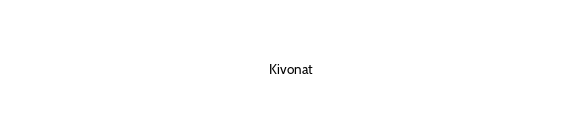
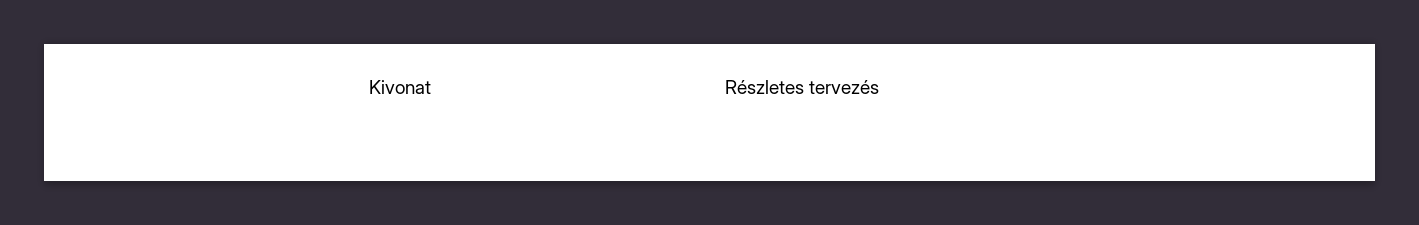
+ Részletes tervezés

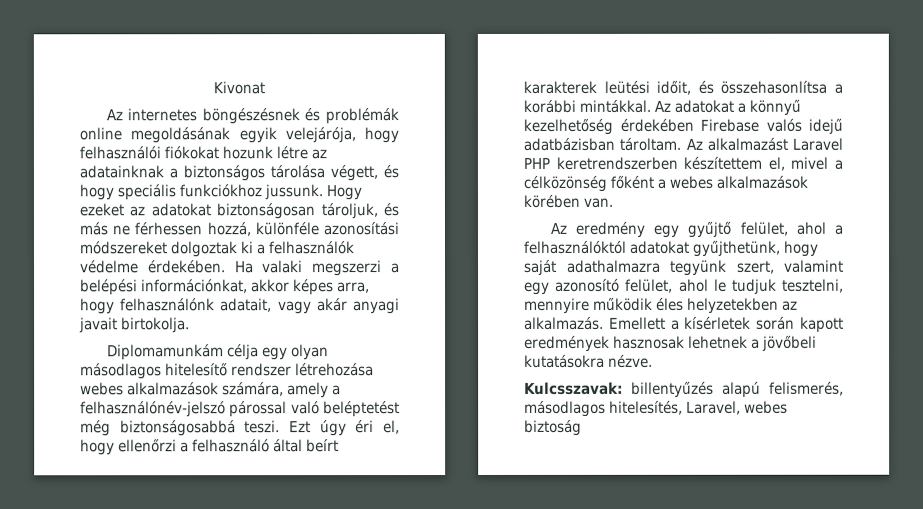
- Részletes tervezés
+ Az internetes böngészésnek és problémák online megoldásának egyik velejárója, hogy felhasználói fiókokat hozunk létre az adatainknak a biztonságos tárolása végett, és hogy speciális funkciókhoz jussunk. Hogy ezeket az adatokat biztonságosan tároljuk, és más ne férhessen hozzá, különféle azonosítási módszereket dolgoztak ki a felhasználók védelme érdekében. Ha valaki megszerzi a belépési információnkat, akkor képes arra, hogy felhasználónk adatait, vagy akár anyagi javait birtokolja.
+ Diplomamunkám célja egy olyan másodlagos hitelesítő rendszer létrehozása webes alkalmazások számára, amely a felhasználónév-jelszó párossal való beléptetést még biztonságosabbá teszi. Ezt úgy éri el, hogy ellenőrzi a felhasználó által beírt karakterek leütési időit, és összehasonlítsa a korábbi mintákkal. Az adatokat a könnyű kezelhetőség érdekében Firebase valós idejű adatbázisban tároltam. Az alkalmazást Laravel PHP keretrendszerben készítettem el, mivel a célközönség főként a webes alkalmazások körében van.
+ Az eredmény egy gyűjtő felület, ahol a felhasználóktól adatokat gyűjthetünk, hogy saját adathalmazra tegyünk szert, valamint egy azonosító felület, ahol le tudjuk tesztelni, mennyire működik éles helyzetekben az alkalmazás. Emellett a kísérletek során kapott eredmények hasznosak lehetnek a jövőbeli kutatásokra nézve.
+ Kulcsszavak: billentyűzés alapú felismerés, másodlagos hitelesítés, Laravel, webes biztoság

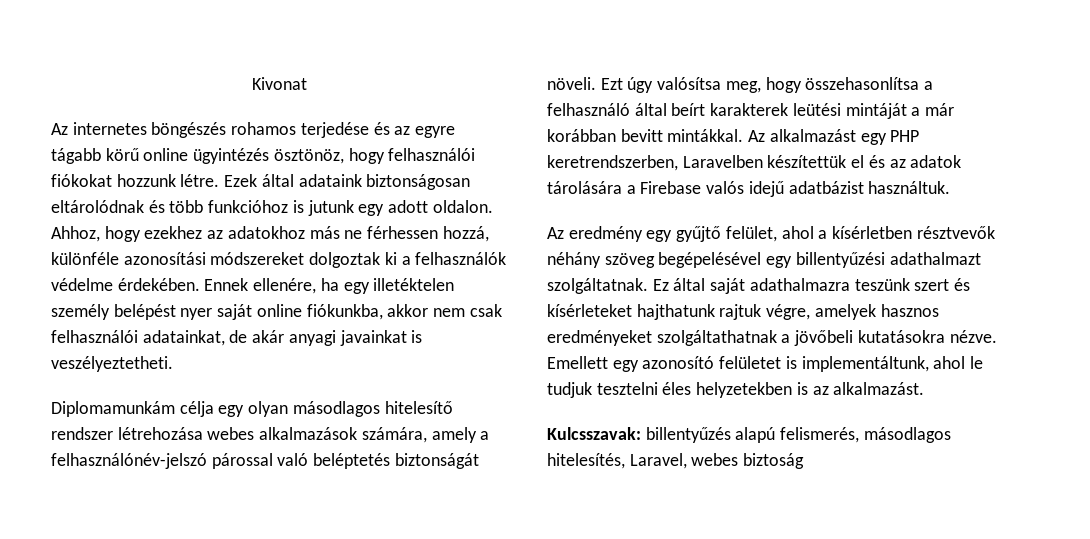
- Az internetes böngészésnek és problémák online megoldásának egyik velejárója, hogy felhasználói fiókokat hozunk létre az adatainknak a biztonságos tárolása végett, és hogy speciális funkciókhoz jussunk. Hogy ezeket az adatokat biztonságosan tároljuk, és más ne férhessen hozzá, különféle azonosítási módszereket dolgoztak ki a felhasználók védelme érdekében.
+ Az internetes böngészés rohamos terjedése és az egyre tágabb körű online ügyintézés ösztönöz, hogy felhasználói fiókokat hozzunk létre. Ezek által adataink biztonságosan eltárolódnak és több funkcióhoz is jutunk egy adott oldalon. Ahhoz, hogy ezekhez az adatokhoz más ne férhessen hozzá, különféle azonosítási módszereket dolgoztak ki a felhasználók védelme érdekében.
- Ha valaki megszerzi a belépési információnkat, akkor képes arra, hogy felhasználónk adatait, vagy akár anyagi javait birtokolja.
+ Ennek ellenére, ha egy illetéktelen személy belépést nyer saját online fiókunkba, akkor nem csak felhasználói adatainkat, de akár anyagi javainkat is veszélyeztetheti.
- Diplomamunkám célja egy olyan másodlagos hitelesítő rendszer létrehozása webes alkalmazások számára, amely a felhasználónév-jelszó párossal való beléptetést még biztonságosabbá teszi. Ezt úgy éri el, hogy ellenőrzi a felhasználó által beírt karakterek leütési időit, és összehasonlítsa a korábbi mintákkal. Az adatokat a könnyű kezelhetőség érdekében Firebase valós idejű adatbázisban tároltam. Az alkalmazást Laravel PHP keretrendszerben készítettem el, mivel a célközönség főként a webes alkalmazások körében van.
+ Diplomamunkám célja egy olyan másodlagos hitelesítő rendszer létrehozása webes alkalmazások számára, amely a felhasználónév-jelszó párossal való beléptetés biztonságát növeli. Ezt úgy valósítsa meg, hogy összehasonlítsa a felhasználó által beírt karakterek leütési mintáját a már korábban bevitt mintákkal. Az alkalmazást egy PHP keretrendszerben, Laravelben készítettük el és az adatok tárolására a Firebase valós idejű adatbázist használtuk.
- Az eredmény egy gyűjtő felület, ahol a felhasználóktól adatokat gyűjthetünk, hogy saját adathalmazra tegyünk szert, valamint egy azonosító felület, ahol le tudjuk tesztelni, mennyire működik éles helyzetekben az alkalmazás. Emellett a kísérletek során kapott eredmények hasznosak lehetnek a jövőbeli kutatásokra nézve.
+ Az eredmény egy gyűjtő felület, ahol a kísérletben résztvevők néhány szöveg begépelésével egy billentyűzési adathalmazt szolgáltatnak. Ez által saját adathalmazra teszünk szert és kísérleteket hajthatunk rajtuk végre, amelyek hasznos eredményeket szolgáltathatnak a jövőbeli kutatásokra nézve. Emellett egy azonosító felületet is implementáltunk, ahol le tudjuk tesztelni éles helyzetekben is az alkalmazást.

